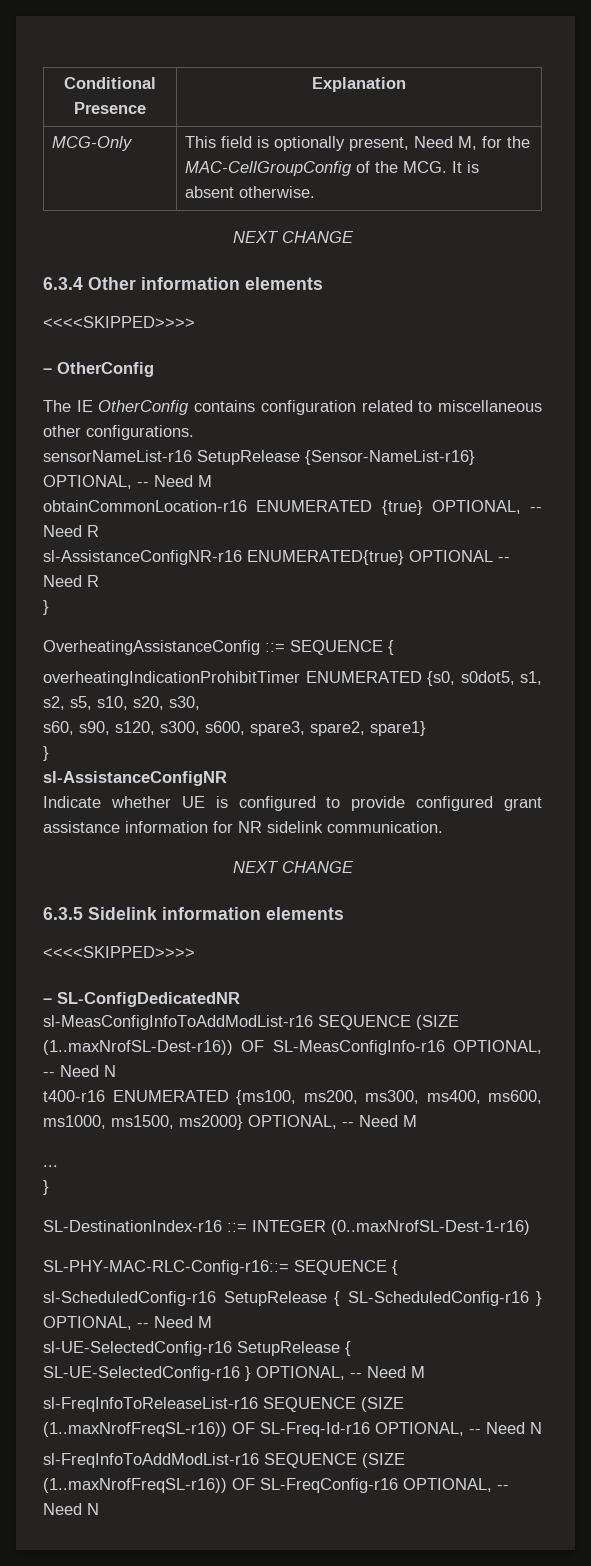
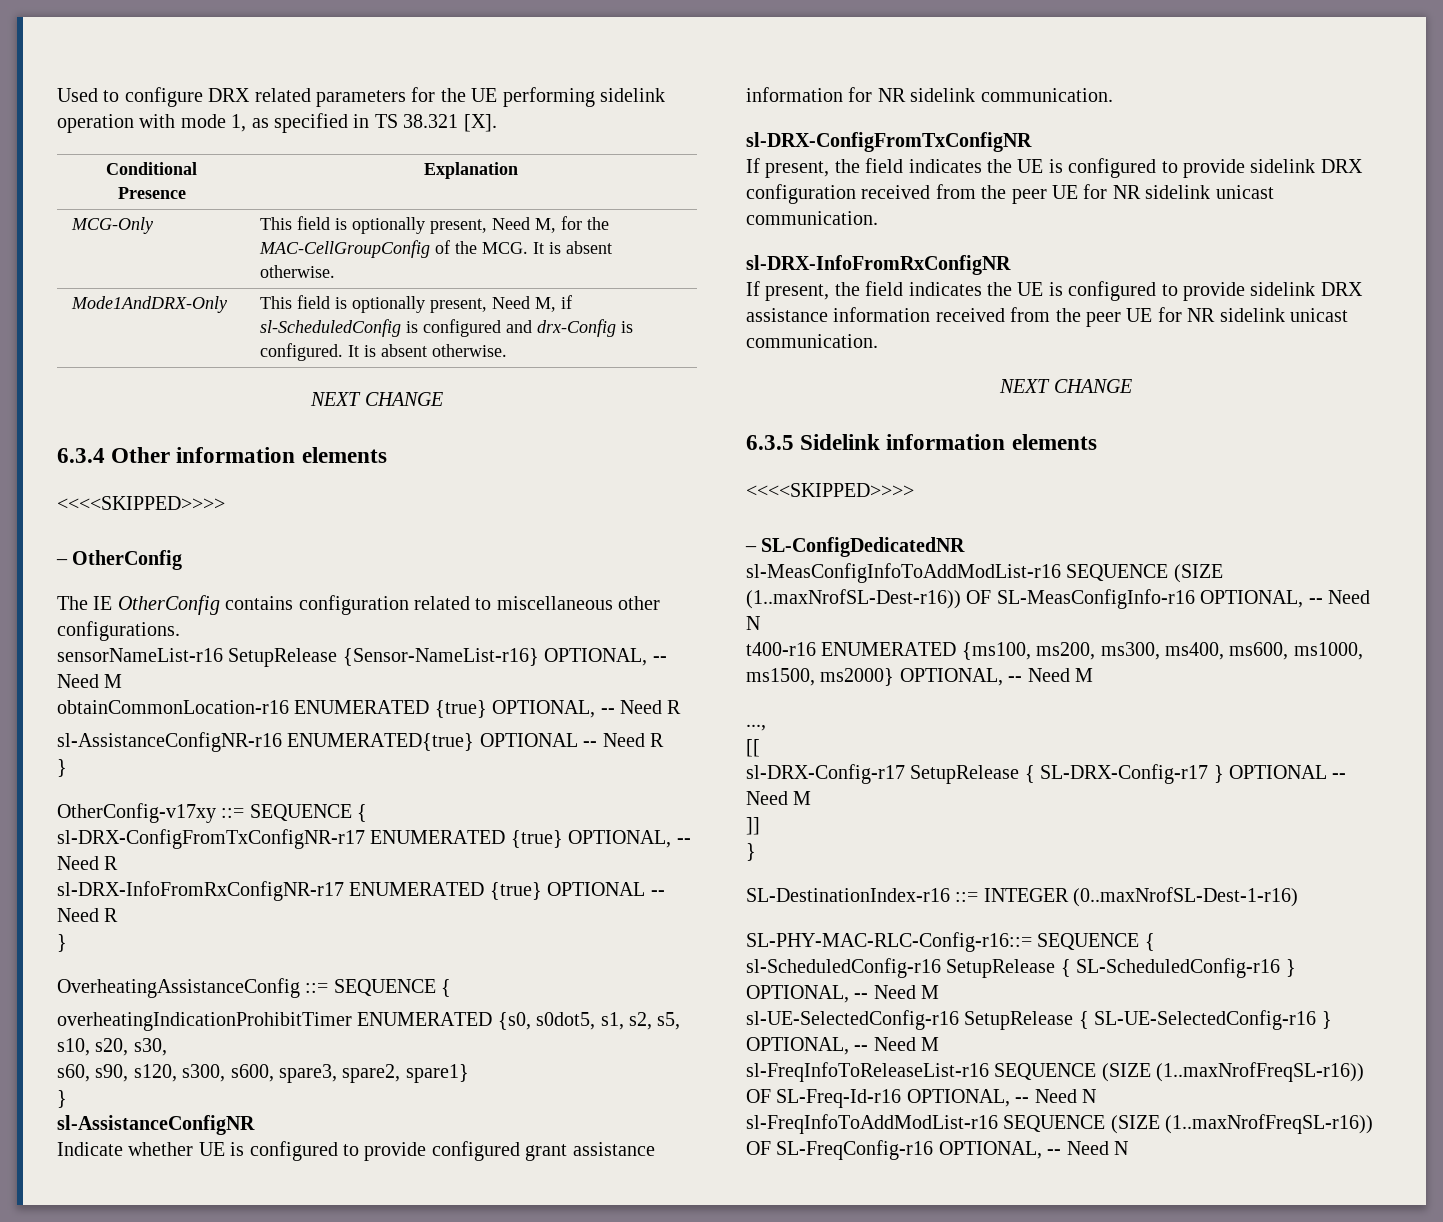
+ Used to configure DRX related parameters for the UE performing sidelink operation with mode 1, as specified in TS 38.321 [X].
+ Mode1AndDRX-Only | This field is optionally present, Need M, if sl-ScheduledConfig is configured and drx-Config is configured. It is absent otherwise.
+ OtherConfig-v17xy ::= SEQUENCE {
+ sl-DRX-ConfigFromTxConfigNR-r17 ENUMERATED {true} OPTIONAL, -- Need R
+ sl-DRX-InfoFromRxConfigNR-r17 ENUMERATED {true} OPTIONAL -- Need R
+ }
+ sl-DRX-ConfigFromTxConfigNR
+ If present, the field indicates the UE is configured to provide sidelink DRX configuration received from the peer UE for NR sidelink unicast communication.
+ sl-DRX-InfoFromRxConfigNR
+ If present, the field indicates the UE is configured to provide sidelink DRX assistance information received from the peer UE for NR sidelink unicast communication.
- ...
+ ...,
+ [[
+ sl-DRX-Config-r17 SetupRelease { SL-DRX-Config-r17 } OPTIONAL -- Need M
+ ]]

